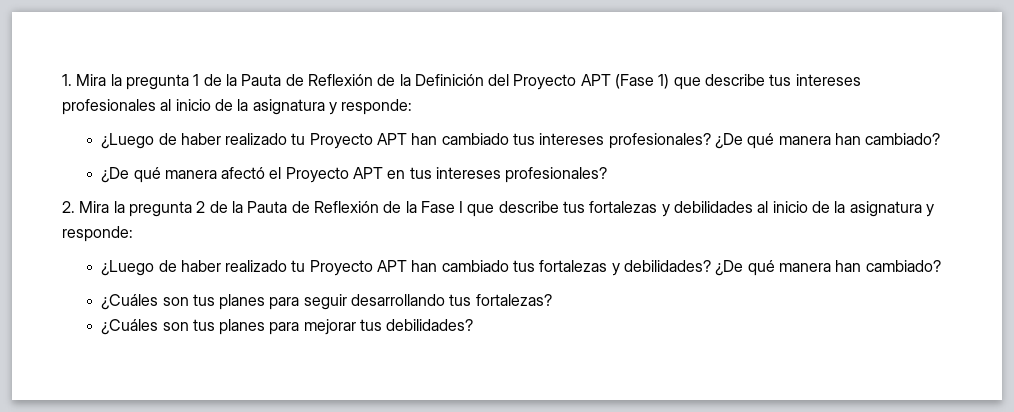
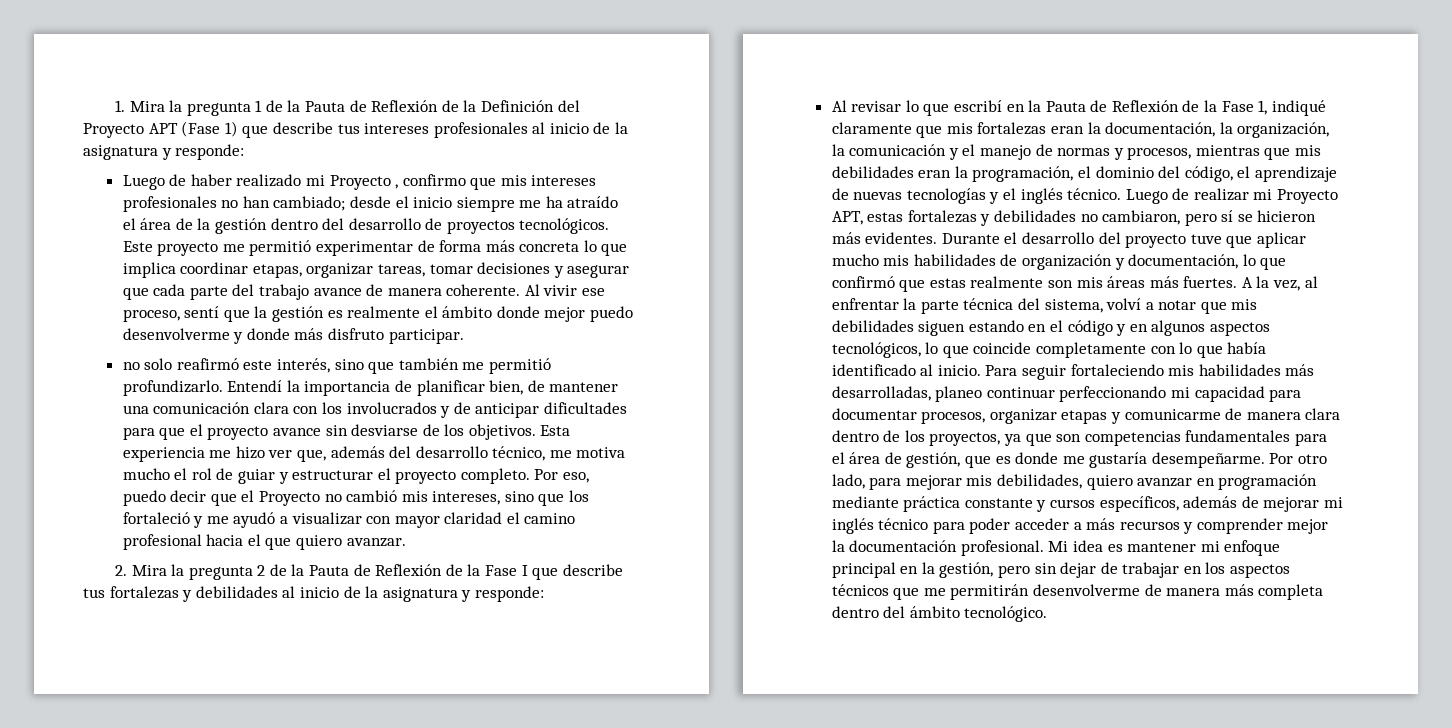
- ¿Luego de haber realizado tu Proyecto APT han cambiado tus intereses profesionales? ¿De qué manera han cambiado?
- ¿De qué manera afectó el Proyecto APT en tus intereses profesionales?
+ Luego de haber realizado mi Proyecto , confirmo que mis intereses profesionales no han cambiado; desde el inicio siempre me ha atraído el área de la gestión dentro del desarrollo de proyectos tecnológicos. Este proyecto me permitió experimentar de forma más concreta lo que implica coordinar etapas, organizar tareas, tomar decisiones y asegurar que cada parte del trabajo avance de manera coherente. Al vivir ese proceso, sentí que la gestión es realmente el ámbito donde mejor puedo desenvolverme y donde más disfruto participar.
+ no solo reafirmó este interés, sino que también me permitió profundizarlo. Entendí la importancia de planificar bien, de mantener una comunicación clara con los involucrados y de anticipar dificultades para que el proyecto avance sin desviarse de los objetivos. Esta experiencia me hizo ver que, además del desarrollo técnico, me motiva mucho el rol de guiar y estructurar el proyecto completo. Por eso, puedo decir que el Proyecto no cambió mis intereses, sino que los fortaleció y me ayudó a visualizar con mayor claridad el camino profesional hacia el que quiero avanzar.
- ¿Luego de haber realizado tu Proyecto APT han cambiado tus fortalezas y debilidades? ¿De qué manera han cambiado?
- ¿Cuáles son tus planes para seguir desarrollando tus fortalezas?
- ¿Cuáles son tus planes para mejorar tus debilidades?
+ Al revisar lo que escribí en la Pauta de Reflexión de la Fase 1, indiqué claramente que mis fortalezas eran la documentación, la organización, la comunicación y el manejo de normas y procesos, mientras que mis debilidades eran la programación, el dominio del código, el aprendizaje de nuevas tecnologías y el inglés técnico. Luego de realizar mi Proyecto APT, estas fortalezas y debilidades no cambiaron, pero sí se hicieron más evidentes. Durante el desarrollo del proyecto tuve que aplicar mucho mis habilidades de organización y documentación, lo que confirmó que estas realmente son mis áreas más fuertes. A la vez, al enfrentar la parte técnica del sistema, volví a notar que mis debilidades siguen estando en el código y en algunos aspectos tecnológicos, lo que coincide completamente con lo que había identificado al inicio. Para seguir fortaleciendo mis habilidades más desarrolladas, planeo continuar perfeccionando mi capacidad para documentar procesos, organizar etapas y comunicarme de manera clara dentro de los proyectos, ya que son competencias fundamentales para el área de gestión, que es donde me gustaría desempeñarme. Por otro lado, para mejorar mis debilidades, quiero avanzar en programación mediante práctica constante y cursos específicos, además de mejorar mi inglés técnico para poder acceder a más recursos y comprender mejor la documentación profesional. Mi idea es mantener mi enfoque principal en la gestión, pero sin dejar de trabajar en los aspectos técnicos que me permitirán desenvolverme de manera más completa dentro del ámbito tecnológico.

